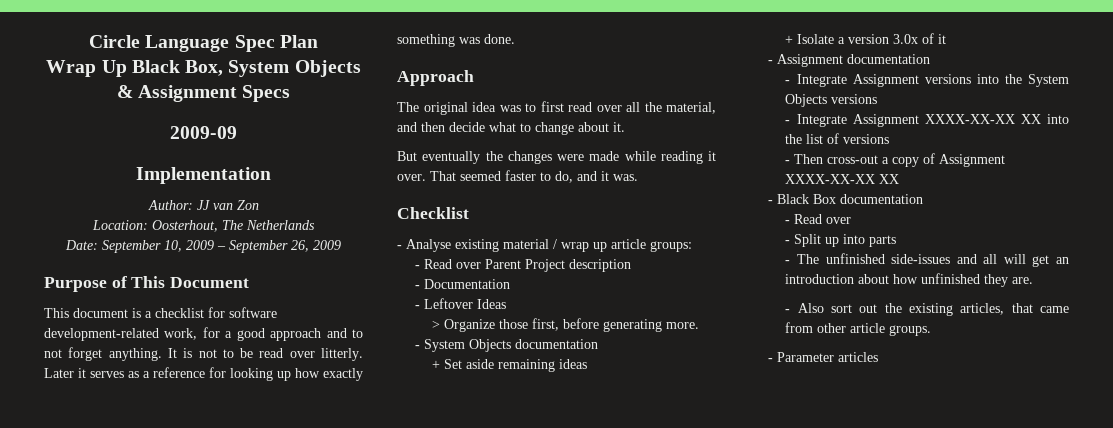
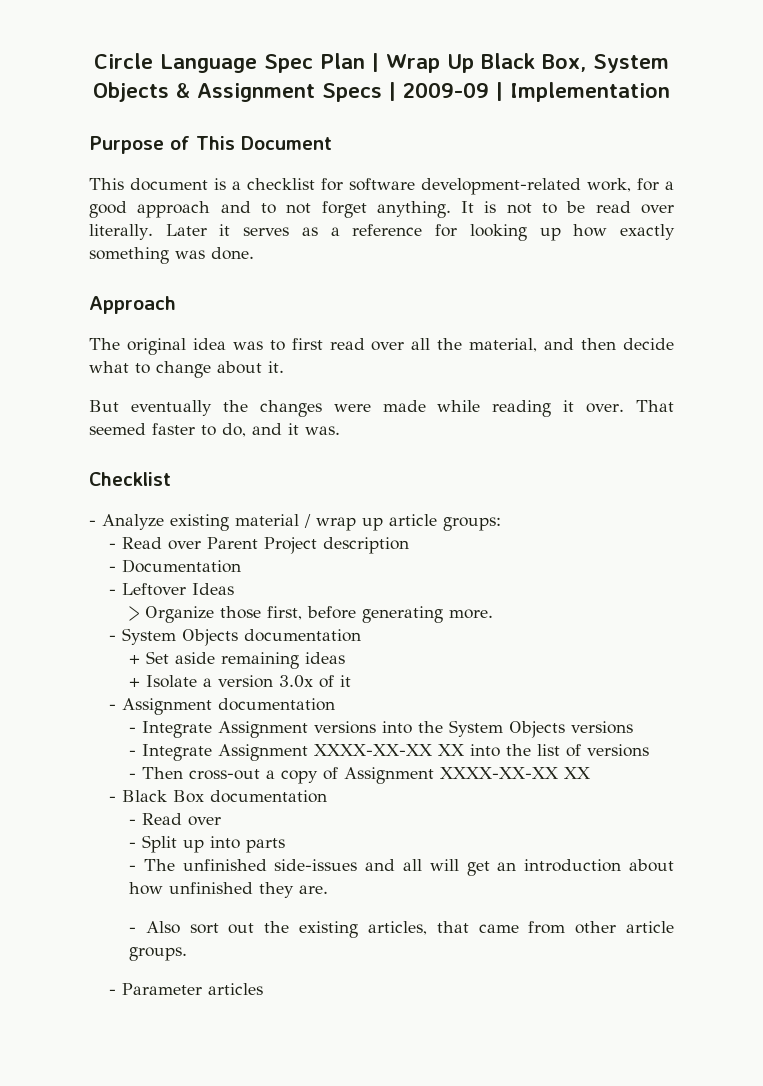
- Circle Language Spec Plan
- Wrap Up Black Box, System Objects & Assignment Specs
- 2009-09
- Implementation
+ Circle Language Spec Plan | Wrap Up Black Box, System Objects & Assignment Specs | 2009-09 | Implementation
- Author: JJ van Zon
- Location: Oosterhout, The Netherlands
- Date: September 10, 2009 – September 26, 2009
- It is not to be read over litterly.
+ It is not to be read over literally.
- - Analyse existing material / wrap up article groups:
+ - Analyze existing material / wrap up article groups:

